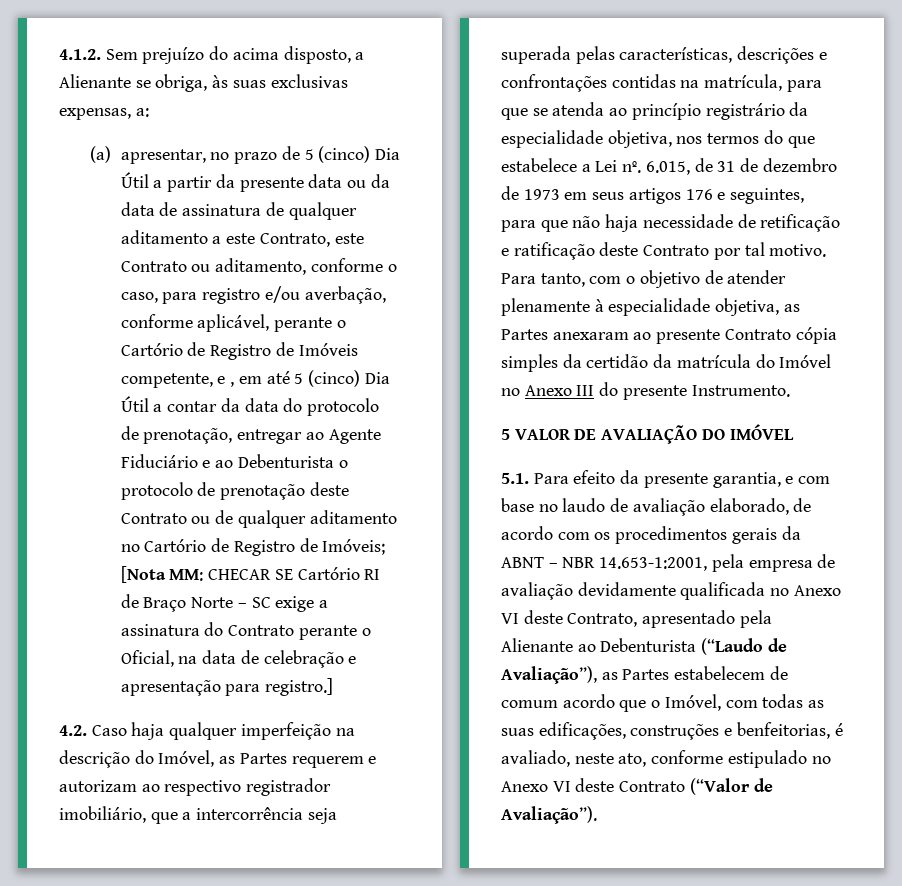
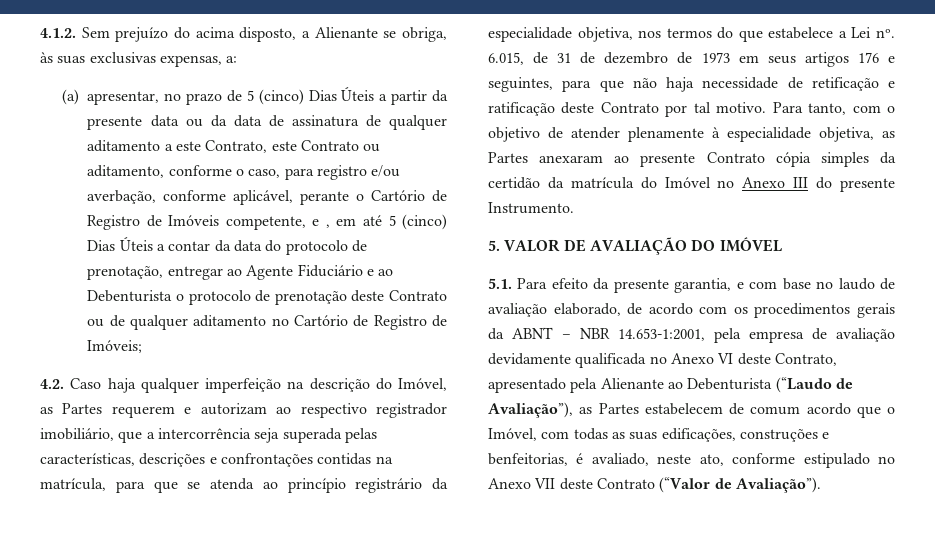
- (a) apresentar, no prazo de 5 (cinco) Dia Útil a partir da presente data ou da data de assinatura de qualquer aditamento a este Contrato, este Contrato ou aditamento, conforme o caso, para registro e/ou averbação, conforme aplicável, perante o Cartório de Registro de Imóveis competente, e , em até 5 (cinco) Dia Útil a contar da data do protocolo de prenotação, entregar ao Agente Fiduciário e ao Debenturista o protocolo de prenotação deste Contrato ou de qualquer aditamento no Cartório de Registro de Imóveis; [Nota MM: CHECAR SE Cartório RI de Braço Norte – SC exige a assinatura do Contrato perante o Oficial, na data de celebração e apresentação para registro.]
+ (a) apresentar, no prazo de 5 (cinco) Dias Úteis a partir da presente data ou da data de assinatura de qualquer aditamento a este Contrato, este Contrato ou aditamento, conforme o caso, para registro e/ou averbação, conforme aplicável, perante o Cartório de Registro de Imóveis competente, e , em até 5 (cinco) Dias Úteis a contar da data do protocolo de prenotação, entregar ao Agente Fiduciário e ao Debenturista o protocolo de prenotação deste Contrato ou de qualquer aditamento no Cartório de Registro de Imóveis;
- 5 VALOR DE AVALIAÇÃO DO IMÓVEL
+ 5. VALOR DE AVALIAÇÃO DO IMÓVEL
- 5.1. Para efeito da presente garantia, e com base no laudo de avaliação elaborado, de acordo com os procedimentos gerais da ABNT – NBR 14.653-1:2001, pela empresa de avaliação devidamente qualificada no Anexo VI deste Contrato, apresentado pela Alienante ao Debenturista (“Laudo de Avaliação”), as Partes estabelecem de comum acordo que o Imóvel, com todas as suas edificações, construções e benfeitorias, é avaliado, neste ato, conforme estipulado no Anexo VI deste Contrato (“Valor de Avaliação”).
+ 5.1. Para efeito da presente garantia, e com base no laudo de avaliação elaborado, de acordo com os procedimentos gerais da ABNT – NBR 14.653-1:2001, pela empresa de avaliação devidamente qualificada no Anexo VI deste Contrato, apresentado pela Alienante ao Debenturista (“Laudo de Avaliação”), as Partes estabelecem de comum acordo que o Imóvel, com todas as suas edificações, construções e benfeitorias, é avaliado, neste ato, conforme estipulado no Anexo VII deste Contrato (“Valor de Avaliação”).

